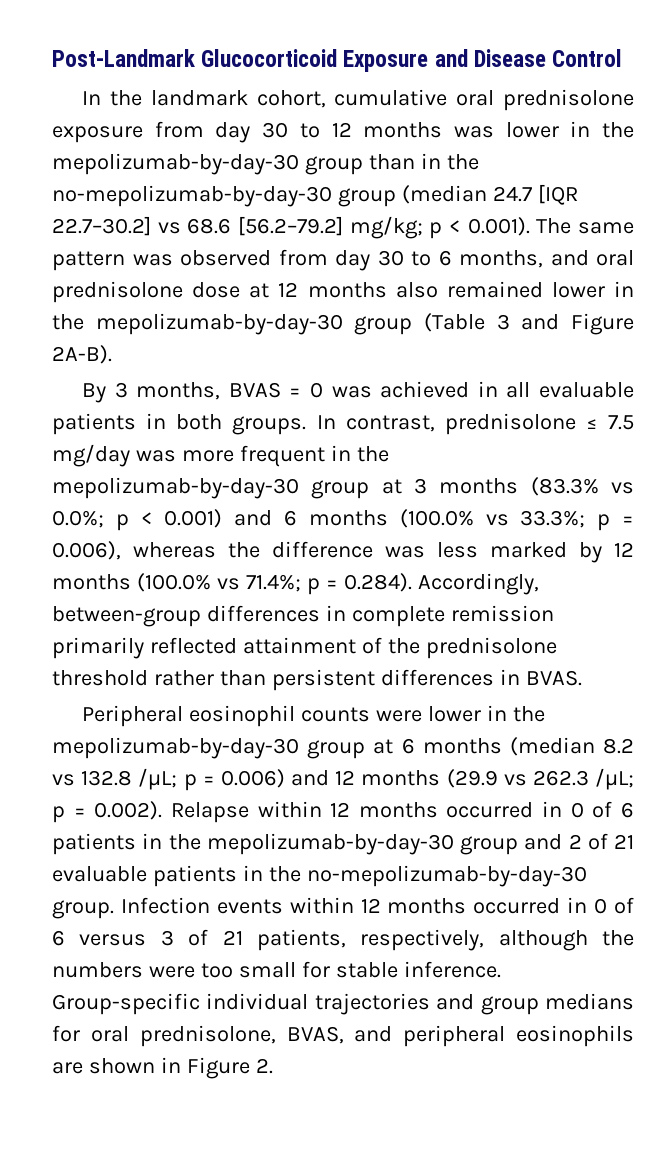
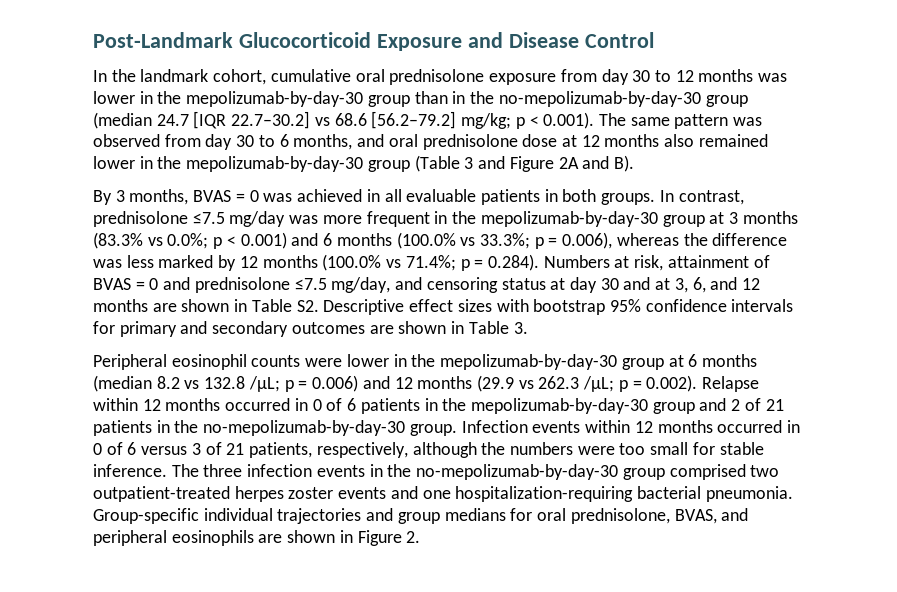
- p < 0.001). The same pattern was observed from day 30 to 6 months, and oral prednisolone dose at 12 months also remained lower in the mepolizumab-by-day-30 group (Table 3 and Figure 2A-B).
+ p < 0.001). The same pattern was observed from day 30 to 6 months, and oral prednisolone dose at 12 months also remained lower in the mepolizumab-by-day-30 group (Table 3 and Figure 2A and B).
- In contrast, prednisolone ≤ 7.5 mg/day was more frequent in the mepolizumab-by-day-30 group at 3 months (83.3% vs 0.0%; p < 0.001) and 6 months (100.0% vs 33.3%; p = 0.006), whereas the difference was less marked by 12 months (100.0% vs 71.4%; p = 0.284). Accordingly, between-group differences in complete remission primarily reflected attainment of the prednisolone threshold rather than persistent differences in BVAS.
+ In contrast, prednisolone ≤7.5 mg/day was more frequent in the mepolizumab-by-day-30 group at 3 months (83.3% vs 0.0%; p < 0.001) and 6 months (100.0% vs 33.3%; p = 0.006), whereas the difference was less marked by 12 months (100.0% vs 71.4%; p = 0.284). Numbers at risk, attainment of BVAS = 0 and prednisolone ≤7.5 mg/day, and censoring status at day 30 and at 3, 6, and 12 months are shown in Table S2. Descriptive effect sizes with bootstrap 95% confidence intervals for primary and secondary outcomes are shown in Table 3.
- Peripheral eosinophil counts were lower in the mepolizumab-by-day-30 group at 6 months (median 8.2 vs 132.8 /µL; p = 0.006) and 12 months (29.9 vs 262.3 /µL; p = 0.002). Relapse within 12 months occurred in 0 of 6 patients in the mepolizumab-by-day-30 group and 2 of 21 evaluable patients in the no-mepolizumab-by-day-30 group.
+ Peripheral eosinophil counts were lower in the mepolizumab-by-day-30 group at 6 months (median 8.2 vs 132.8 /µL; p = 0.006) and 12 months (29.9 vs 262.3 /µL; p = 0.002). Relapse within 12 months occurred in 0 of 6 patients in the mepolizumab-by-day-30 group and 2 of 21 patients in the no-mepolizumab-by-day-30 group.
+ The three infection events in the no-mepolizumab-by-day-30 group comprised two outpatient-treated herpes zoster events and one hospitalization-requiring bacterial pneumonia.

